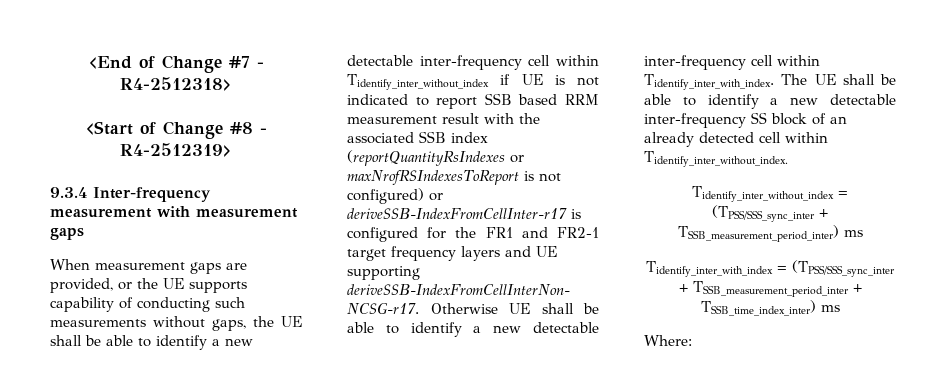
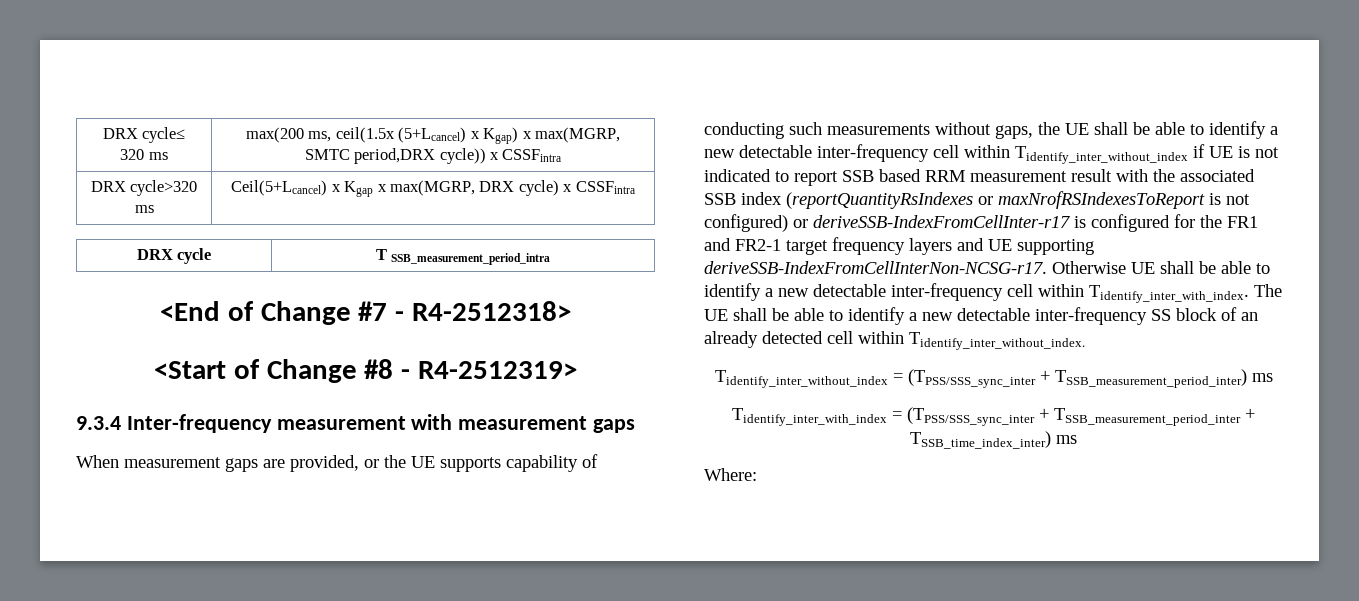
+ DRX cycle≤ 320 ms | max(200 ms, ceil(1.5x (5+Lcancel) x Kgap) x max(MGRP, SMTC period,DRX cycle)) x CSSFintra
+ DRX cycle>320 ms | Ceil(5+Lcancel) x Kgap x max(MGRP, DRX cycle) x CSSFintra
+ DRX cycle | T SSB_measurement_period_intra

